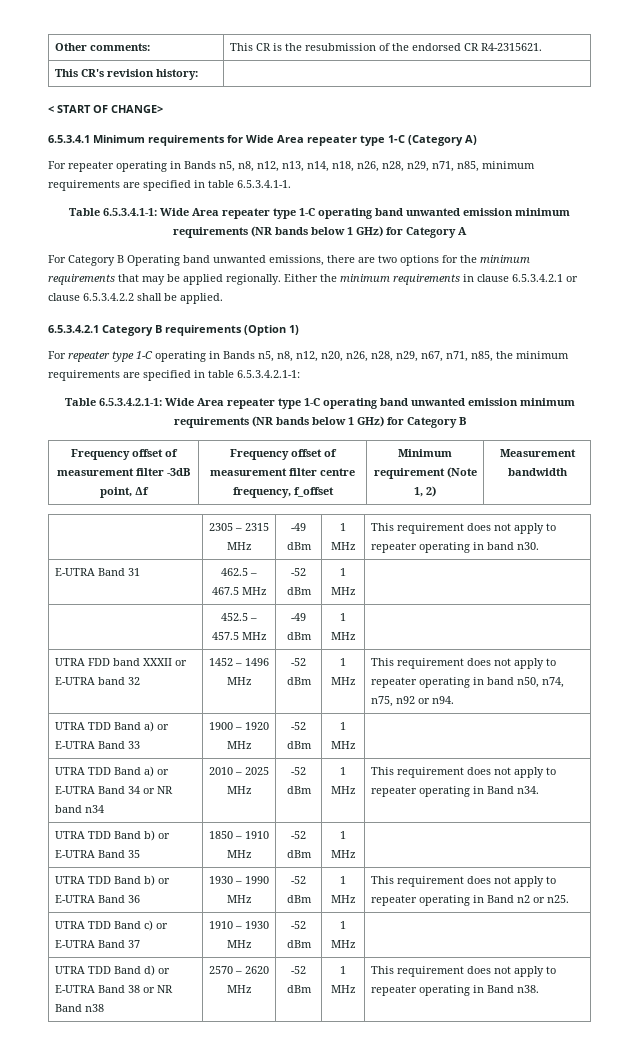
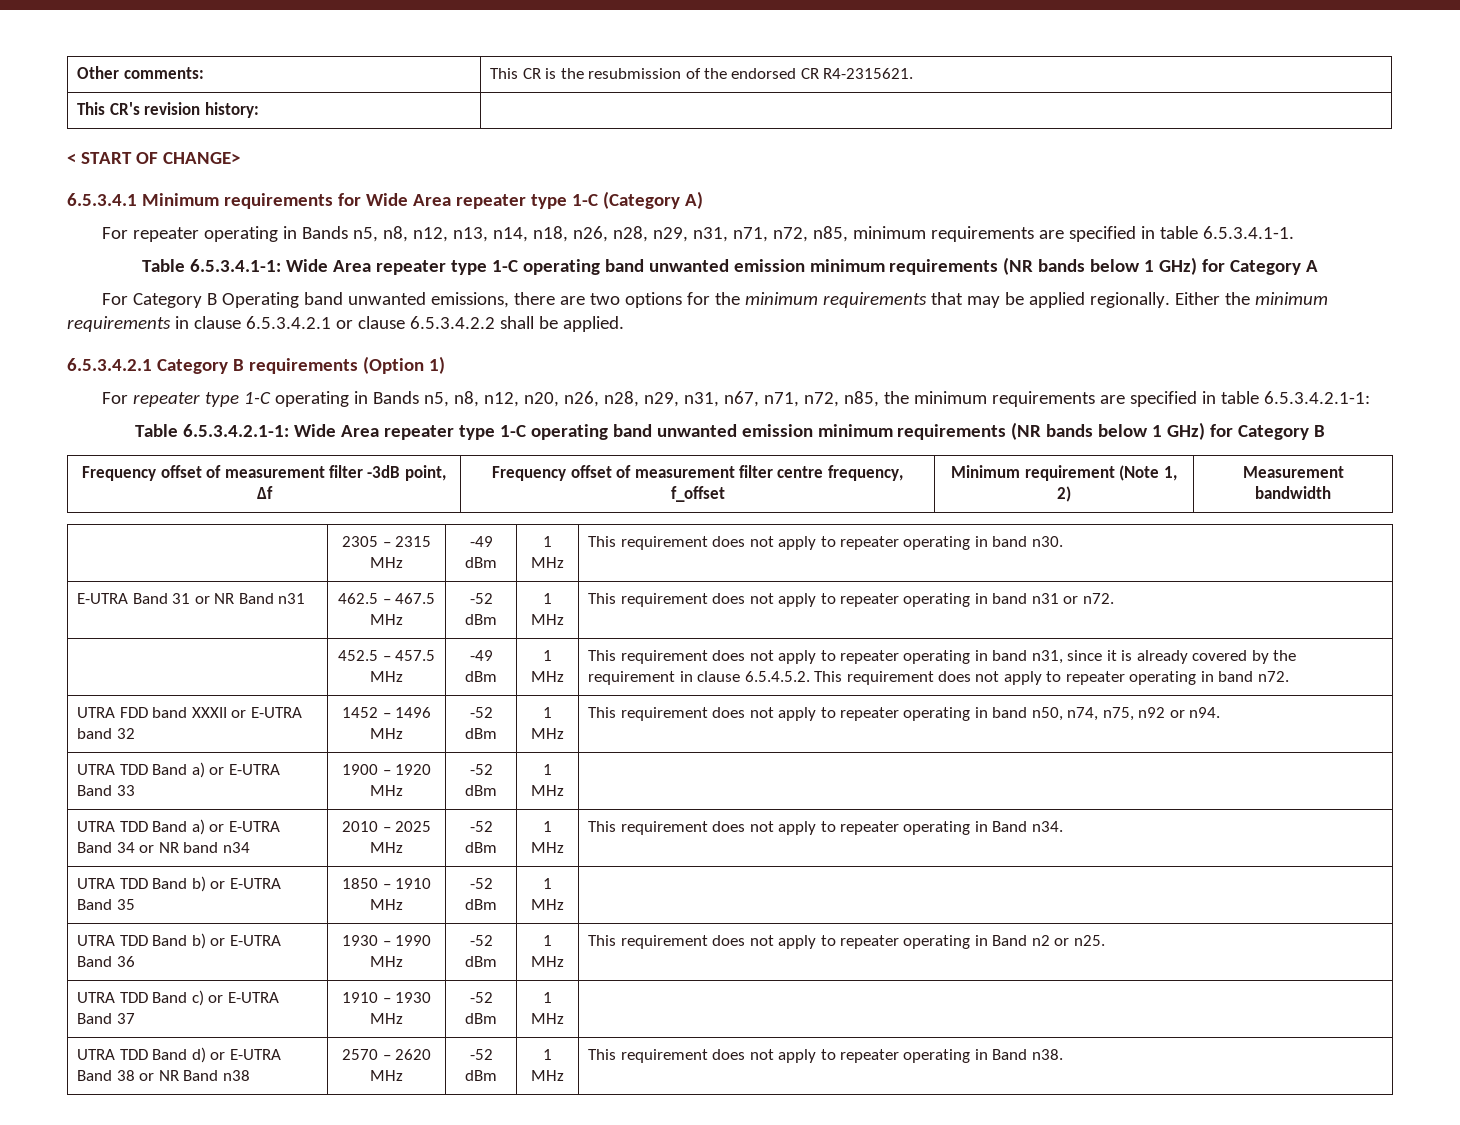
- For repeater operating in Bands n5, n8, n12, n13, n14, n18, n26, n28, n29, n71, n85, minimum requirements are specified in table 6.5.3.4.1-1.
+ For repeater operating in Bands n5, n8, n12, n13, n14, n18, n26, n28, n29, n31, n71, n72, n85, minimum requirements are specified in table 6.5.3.4.1-1.
- For repeater type 1-C operating in Bands n5, n8, n12, n20, n26, n28, n29, n67, n71, n85, the minimum requirements are specified in table 6.5.3.4.2.1-1:
+ For repeater type 1-C operating in Bands n5, n8, n12, n20, n26, n28, n29, n31, n67, n71, n72, n85, the minimum requirements are specified in table 6.5.3.4.2.1-1:
- E-UTRA Band 31 | 462.5 – 467.5 MHz | -52 dBm | 1 MHz |
+ E-UTRA Band 31 or NR Band n31 | 462.5 – 467.5 MHz | -52 dBm | 1 MHz | This requirement does not apply to repeater operating in band n31 or n72.
+ This requirement does not apply to repeater operating in band n31, since it is already covered by the requirement in clause 6.5.4.5.2. This requirement does not apply to repeater operating in band n72.

